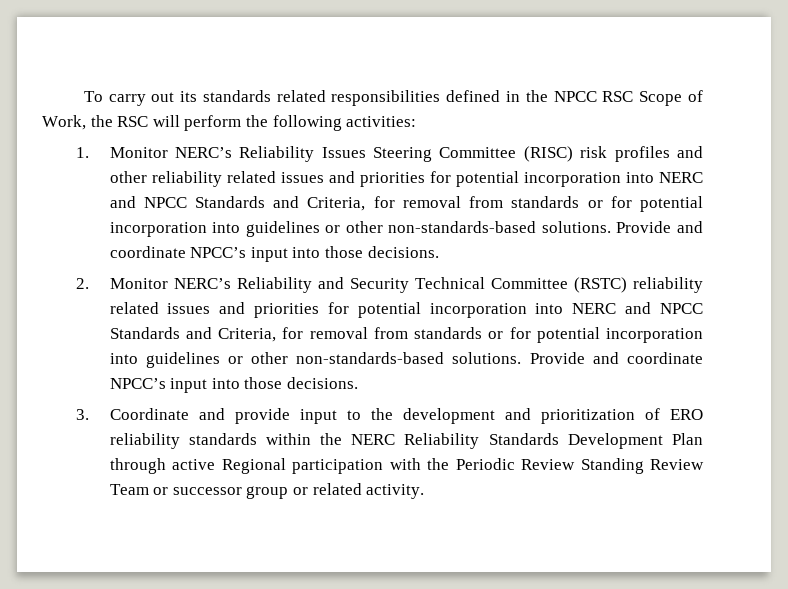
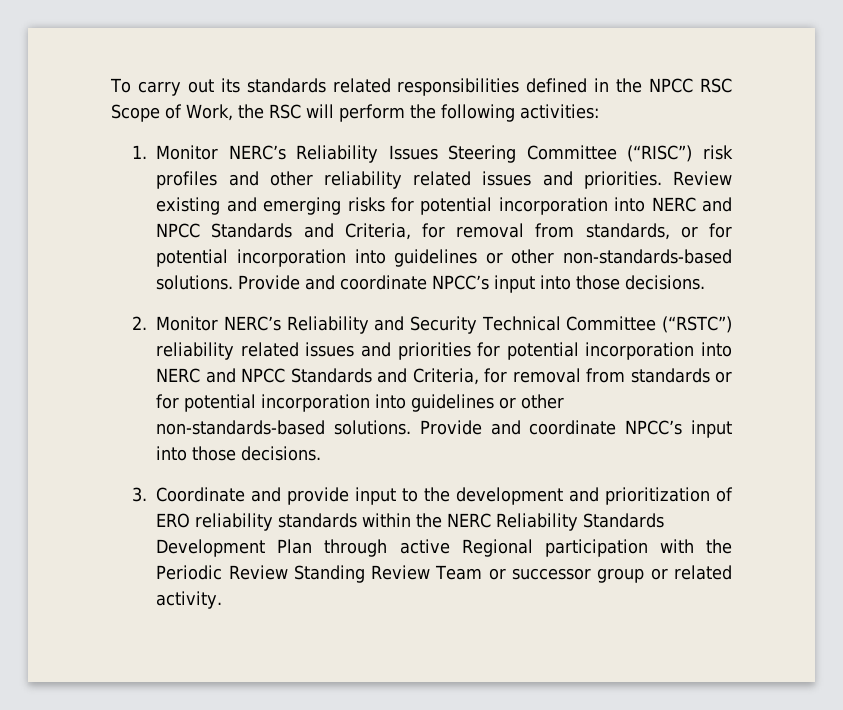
- 1. Monitor NERC’s Reliability Issues Steering Committee (RISC) risk profiles and other reliability related issues and priorities for potential incorporation into NERC and NPCC Standards and Criteria, for removal from standards or for potential incorporation into guidelines or other non-standards-based solutions.
+ 1. Monitor NERC’s Reliability Issues Steering Committee (“RISC”) risk profiles and other reliability related issues and priorities. Review existing and emerging risks for potential incorporation into NERC and NPCC Standards and Criteria, for removal from standards, or for potential incorporation into guidelines or other non-standards-based solutions.
- 2. Monitor NERC’s Reliability and Security Technical Committee (RSTC) reliability related issues and priorities for potential incorporation into NERC and NPCC Standards and Criteria, for removal from standards or for potential incorporation into guidelines or other non-standards-based solutions.
+ 2. Monitor NERC’s Reliability and Security Technical Committee (“RSTC”) reliability related issues and priorities for potential incorporation into NERC and NPCC Standards and Criteria, for removal from standards or for potential incorporation into guidelines or other non-standards-based solutions.

